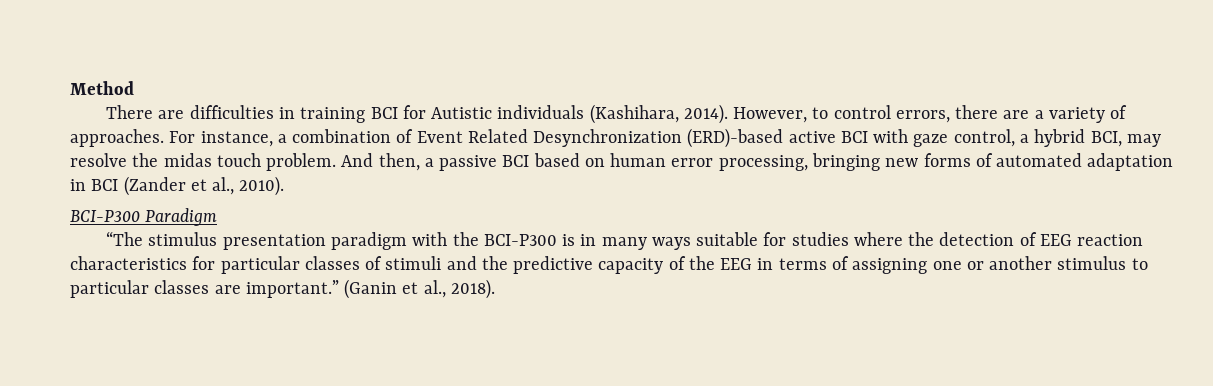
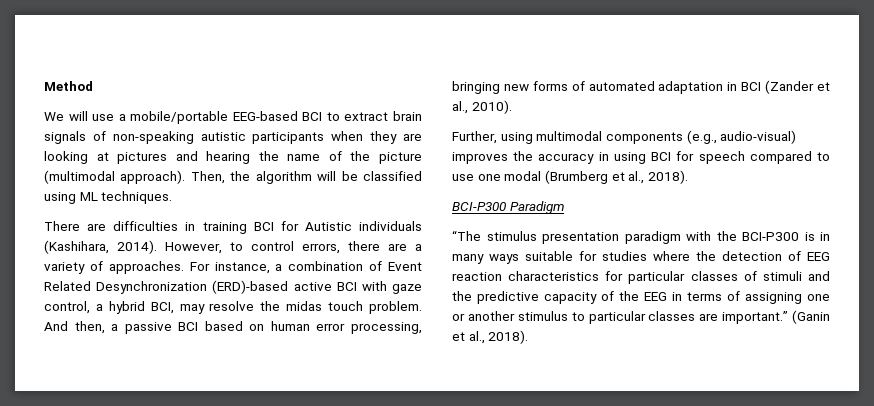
+ We will use a mobile/portable EEG-based BCI to extract brain signals of non-speaking autistic participants when they are looking at pictures and hearing the name of the picture (multimodal approach). Then, the algorithm will be classified using ML techniques.
+ Further, using multimodal components (e.g., audio-visual) improves the accuracy in using BCI for speech compared to use one modal (Brumberg et al., 2018).

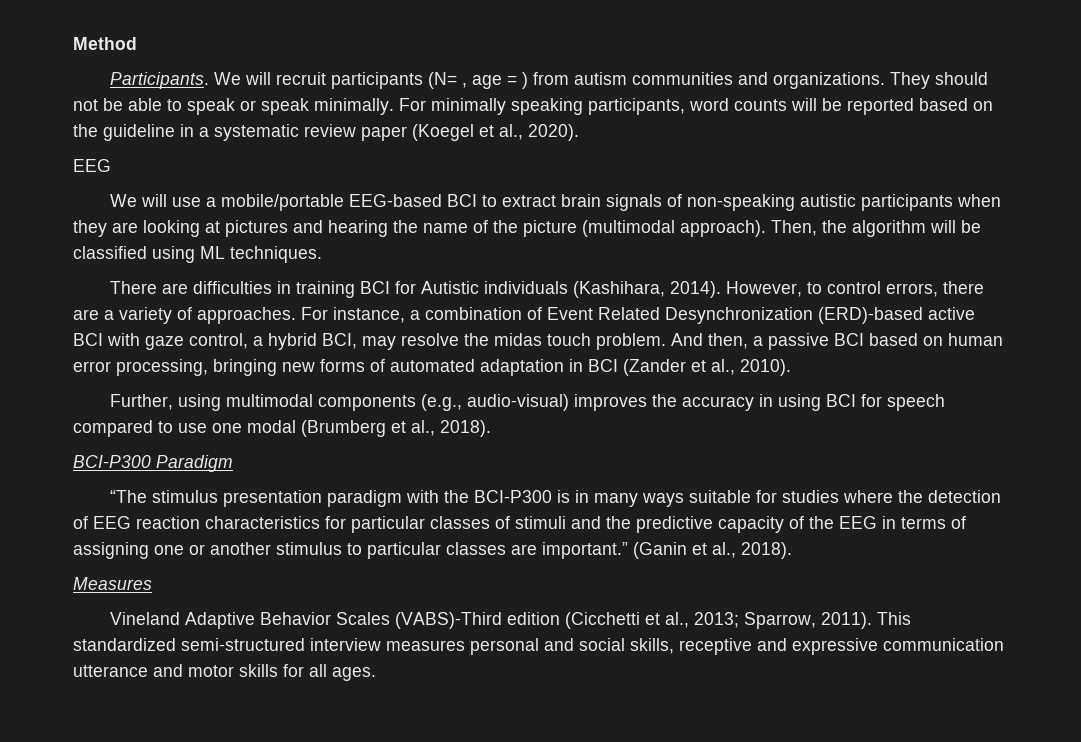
+ Participants. We will recruit participants (N= , age = ) from autism communities and organizations. They should not be able to speak or speak minimally. For minimally speaking participants, word counts will be reported based on the guideline in a systematic review paper (Koegel et al., 2020).
+ EEG
+ Measures
+ Vineland Adaptive Behavior Scales (VABS)-Third edition (Cicchetti et al., 2013; Sparrow, 2011). This standardized semi-structured interview measures personal and social skills, receptive and expressive communication utterance and motor skills for all ages.

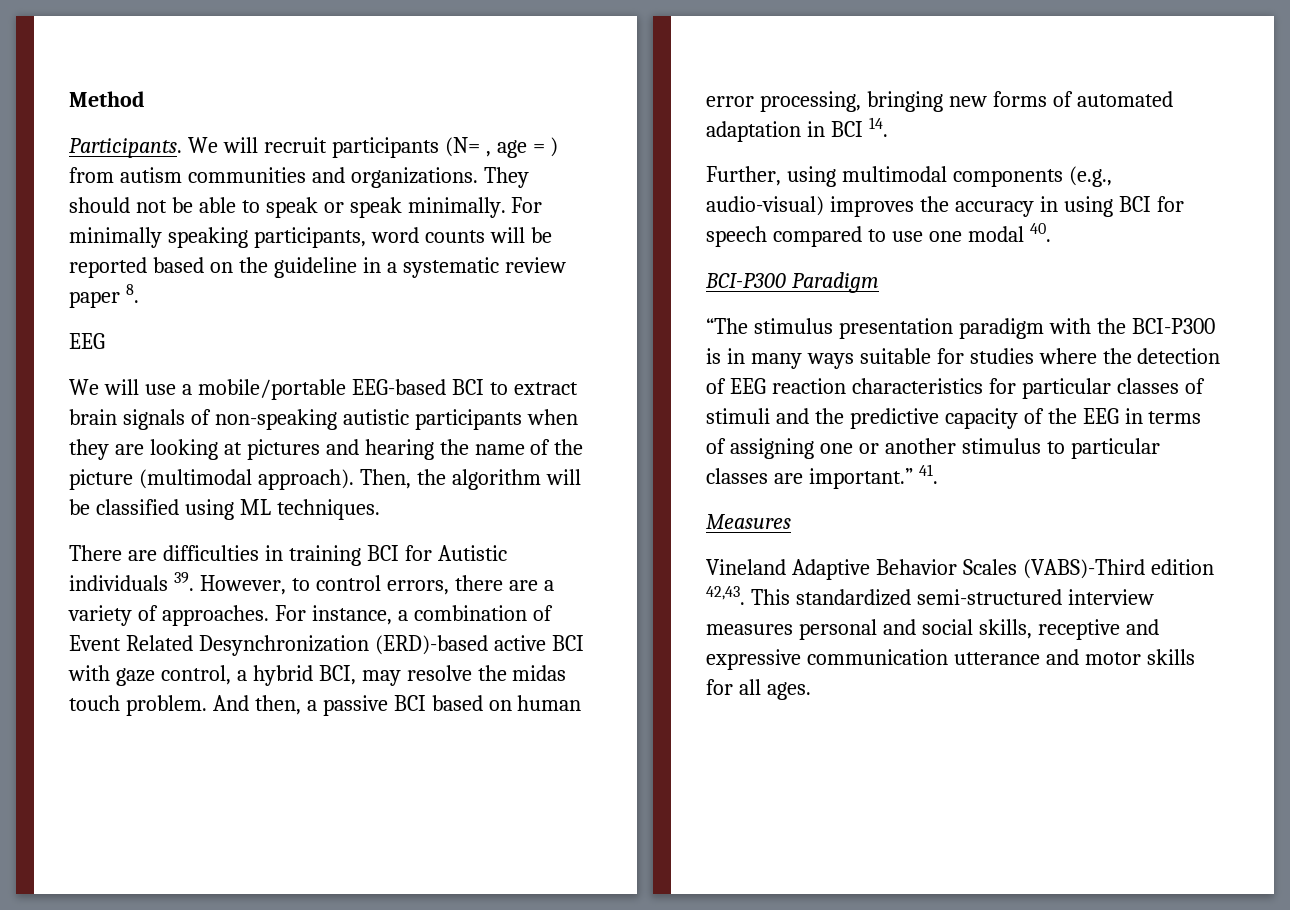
- For minimally speaking participants, word counts will be reported based on the guideline in a systematic review paper (Koegel et al., 2020).
+ For minimally speaking participants, word counts will be reported based on the guideline in a systematic review paper 8.
- There are difficulties in training BCI for Autistic individuals (Kashihara, 2014). However, to control errors, there are a variety of approaches.
+ There are difficulties in training BCI for Autistic individuals 39. However, to control errors, there are a variety of approaches.
- And then, a passive BCI based on human error processing, bringing new forms of automated adaptation in BCI (Zander et al., 2010).
+ And then, a passive BCI based on human error processing, bringing new forms of automated adaptation in BCI 14.
- Further, using multimodal components (e.g., audio-visual) improves the accuracy in using BCI for speech compared to use one modal (Brumberg et al., 2018).
+ Further, using multimodal components (e.g., audio-visual) improves the accuracy in using BCI for speech compared to use one modal 40.
- (Ganin et al., 2018).
+ 41.
- Vineland Adaptive Behavior Scales (VABS)-Third edition (Cicchetti et al., 2013; Sparrow, 2011).
+ Vineland Adaptive Behavior Scales (VABS)-Third edition 42,43.

